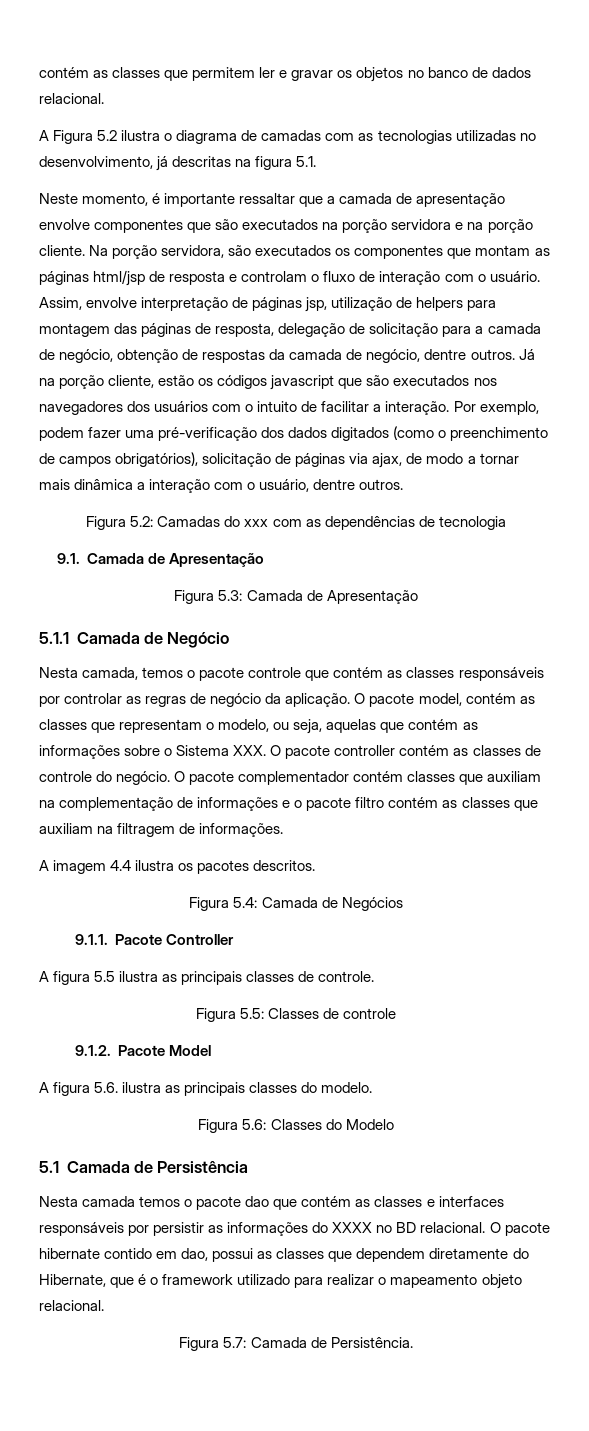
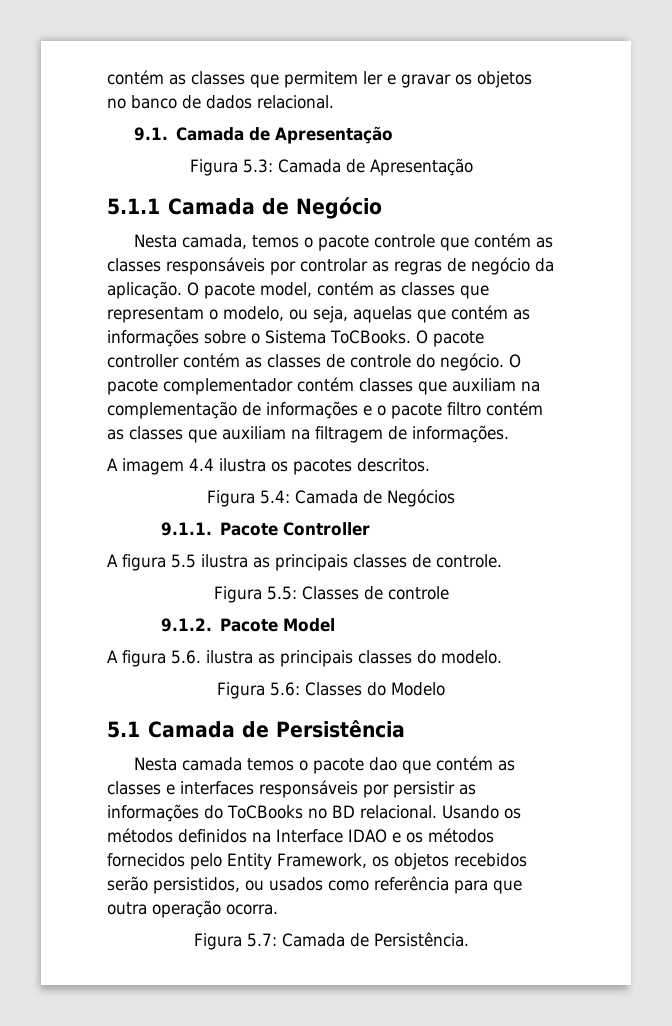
- A Figura 5.2 ilustra o diagrama de camadas com as tecnologias utilizadas no desenvolvimento, já descritas na figura 5.1.
- Neste momento, é importante ressaltar que a camada de apresentação envolve componentes que são executados na porção servidora e na porção cliente. Na porção servidora, são executados os componentes que montam as páginas html/jsp de resposta e controlam o fluxo de interação com o usuário. Assim, envolve interpretação de páginas jsp, utilização de helpers para montagem das páginas de resposta, delegação de solicitação para a camada de negócio, obtenção de respostas da camada de negócio, dentre outros. Já na porção cliente, estão os códigos javascript que são executados nos navegadores dos usuários com o intuito de facilitar a interação. Por exemplo, podem fazer uma pré-verificação dos dados digitados (como o preenchimento de campos obrigatórios), solicitação de páginas via ajax, de modo a tornar mais dinâmica a interação com o usuário, dentre outros.
- Figura 5.2: Camadas do xxx com as dependências de tecnologia
- O pacote model, contém as classes que representam o modelo, ou seja, aquelas que contém as informações sobre o Sistema XXX. O pacote controller contém as classes de controle do negócio.
+ O pacote model, contém as classes que representam o modelo, ou seja, aquelas que contém as informações sobre o Sistema ToCBooks. O pacote controller contém as classes de controle do negócio.
- Nesta camada temos o pacote dao que contém as classes e interfaces responsáveis por persistir as informações do XXXX no BD relacional.
+ Nesta camada temos o pacote dao que contém as classes e interfaces responsáveis por persistir as informações do ToCBooks no BD relacional.
- O pacote hibernate contido em dao, possui as classes que dependem diretamente do Hibernate, que é o framework utilizado para realizar o mapeamento objeto relacional.
+ Usando os métodos definidos na Interface IDAO e os métodos fornecidos pelo Entity Framework, os objetos recebidos serão persistidos, ou usados como referência para que outra operação ocorra.

